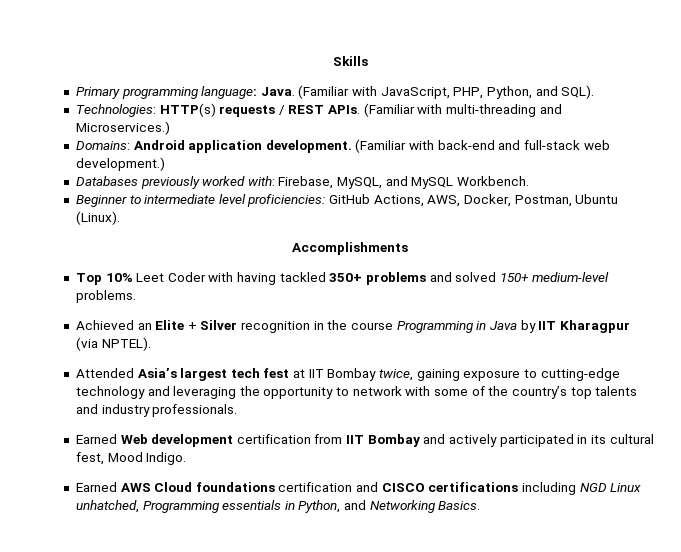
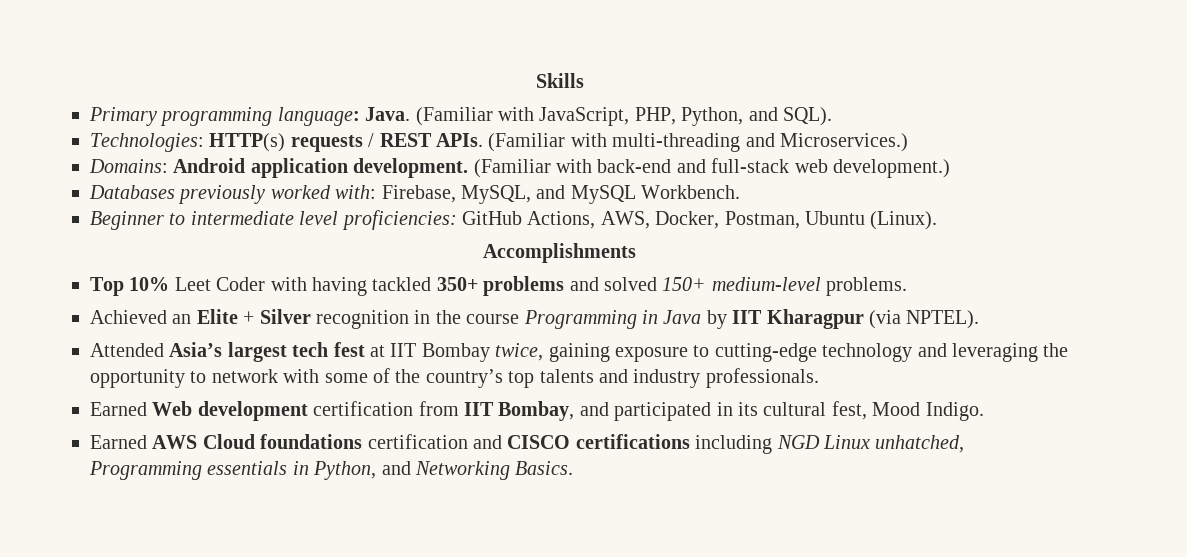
- Earned Web development certification from IIT Bombay and actively participated in its cultural fest, Mood Indigo.
+ Earned Web development certification from IIT Bombay, and participated in its cultural fest, Mood Indigo.

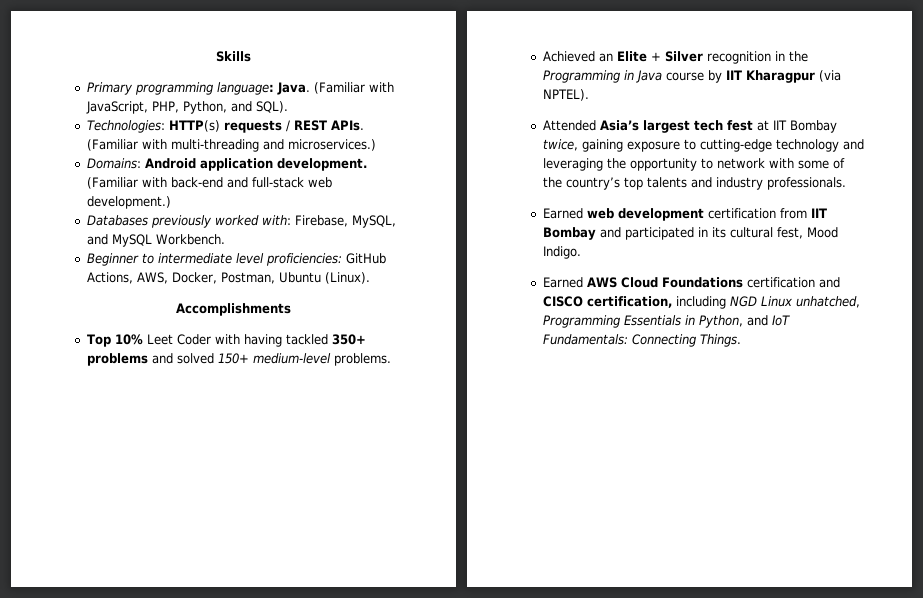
- (Familiar with multi-threading and Microservices.)
+ (Familiar with multi-threading and microservices.)
- Achieved an Elite + Silver recognition in the course Programming in Java by IIT Kharagpur (via NPTEL).
+ Achieved an Elite + Silver recognition in the Programming in Java course by IIT Kharagpur (via NPTEL).
- Earned Web development certification from IIT Bombay, and participated in its cultural fest, Mood Indigo.
+ Earned web development certification from IIT Bombay and participated in its cultural fest, Mood Indigo.
- Earned AWS Cloud foundations certification and CISCO certifications including NGD Linux unhatched, Programming essentials in Python, and Networking Basics.
+ Earned AWS Cloud Foundations certification and CISCO certification, including NGD Linux unhatched, Programming Essentials in Python, and IoT Fundamentals: Connecting Things.

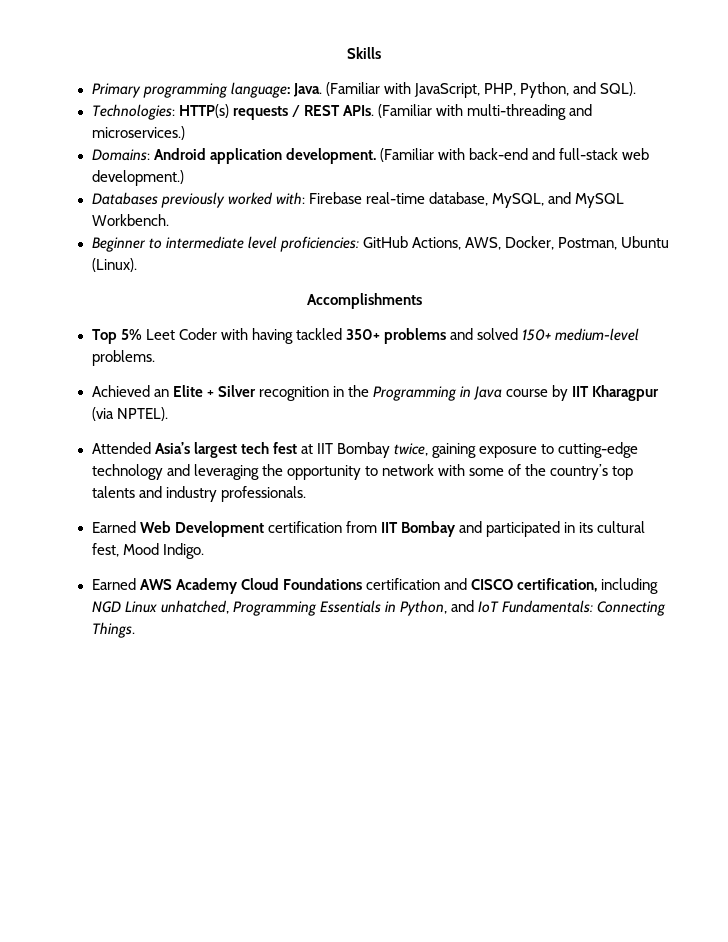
- Databases previously worked with: Firebase, MySQL, and MySQL Workbench.
+ Databases previously worked with: Firebase real-time database, MySQL, and MySQL Workbench.
- Top 10% Leet Coder with having tackled 350+ problems and solved 150+ medium-level problems.
+ Top 5% Leet Coder with having tackled 350+ problems and solved 150+ medium-level problems.
- Earned web development certification from IIT Bombay and participated in its cultural fest, Mood Indigo.
+ Earned Web Development certification from IIT Bombay and participated in its cultural fest, Mood Indigo.
- Earned AWS Cloud Foundations certification and CISCO certification, including NGD Linux unhatched, Programming Essentials in Python, and IoT Fundamentals: Connecting Things.
+ Earned AWS Academy Cloud Foundations certification and CISCO certification, including NGD Linux unhatched, Programming Essentials in Python, and IoT Fundamentals: Connecting Things.

